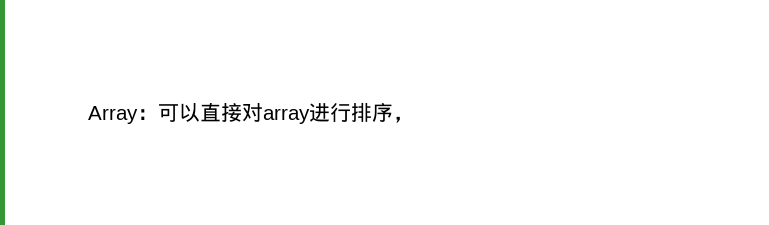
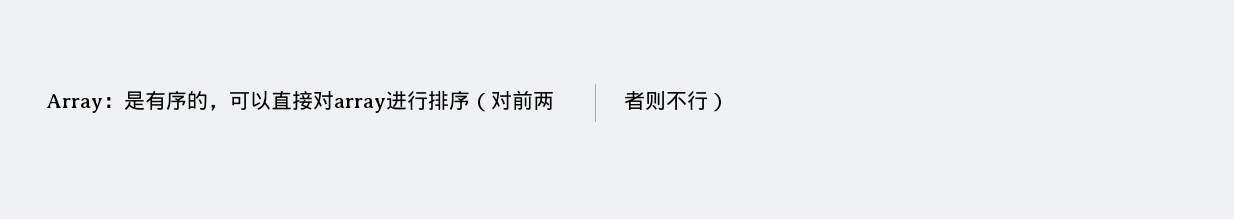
- Array：可以直接对array进行排序，
+ Array：是有序的，可以直接对array进行排序（对前两者则不行）

